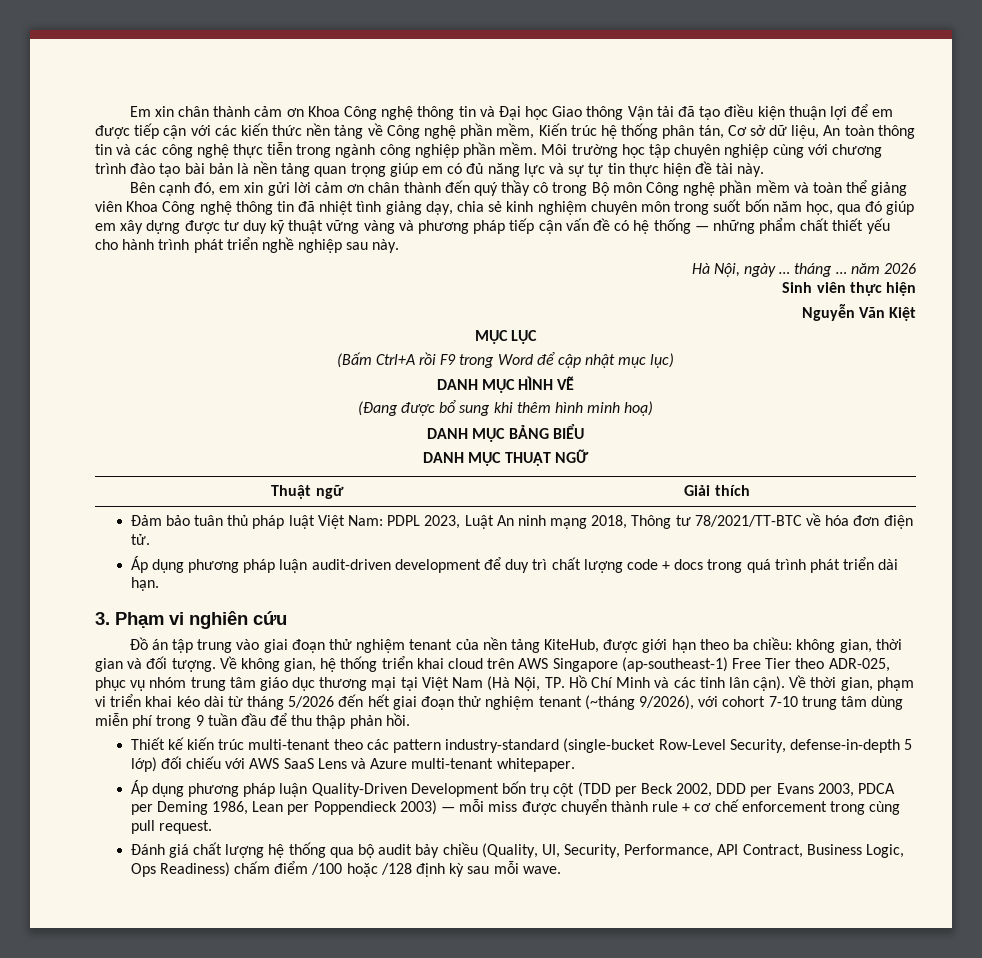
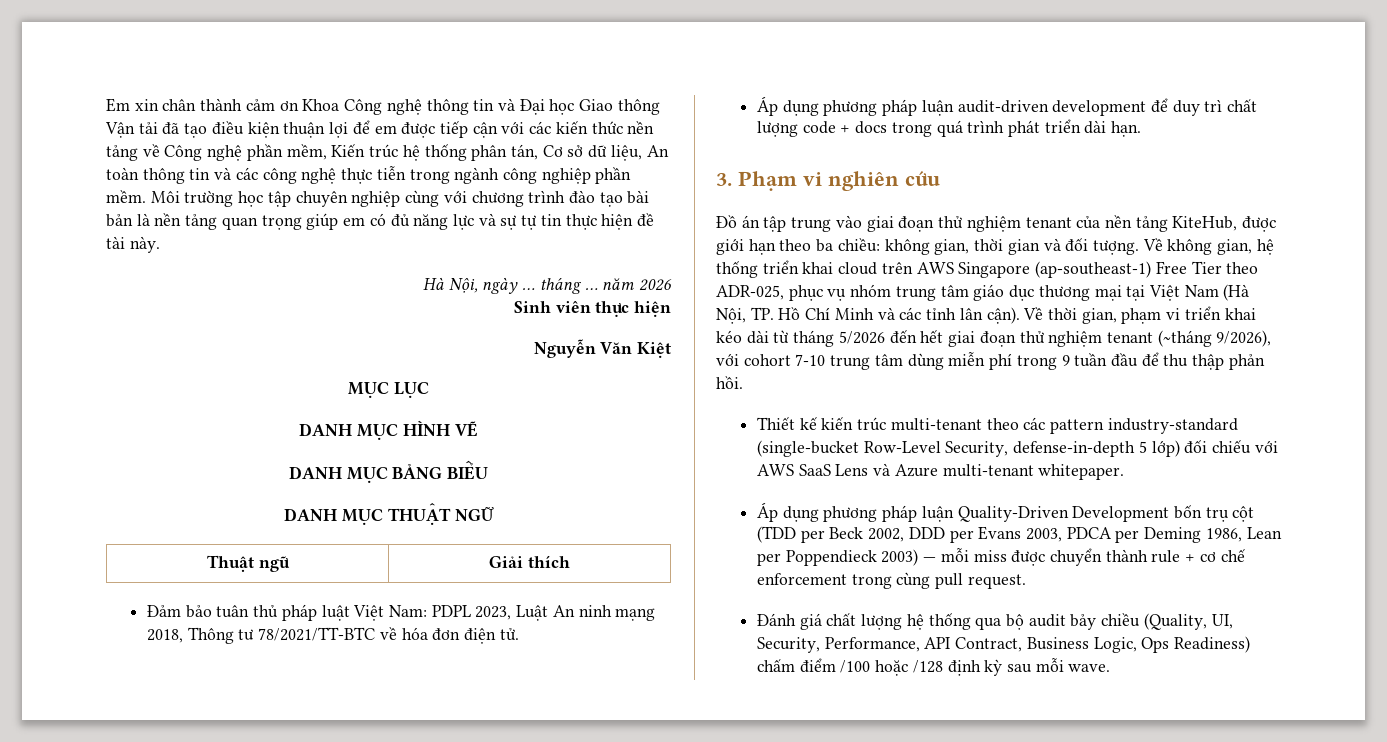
- Bên cạnh đó, em xin gửi lời cảm ơn chân thành đến quý thầy cô trong Bộ môn Công nghệ phần mềm và toàn thể giảng viên Khoa Công nghệ thông tin đã nhiệt tình giảng dạy, chia sẻ kinh nghiệm chuyên môn trong suốt bốn năm học, qua đó giúp em xây dựng được tư duy kỹ thuật vững vàng và phương pháp tiếp cận vấn đề có hệ thống — những phẩm chất thiết yếu cho hành trình phát triển nghề nghiệp sau này.
- (Bấm Ctrl+A rồi F9 trong Word để cập nhật mục lục)
  DANH MỤC HÌNH VẼ
- (Đang được bổ sung khi thêm hình minh hoạ)

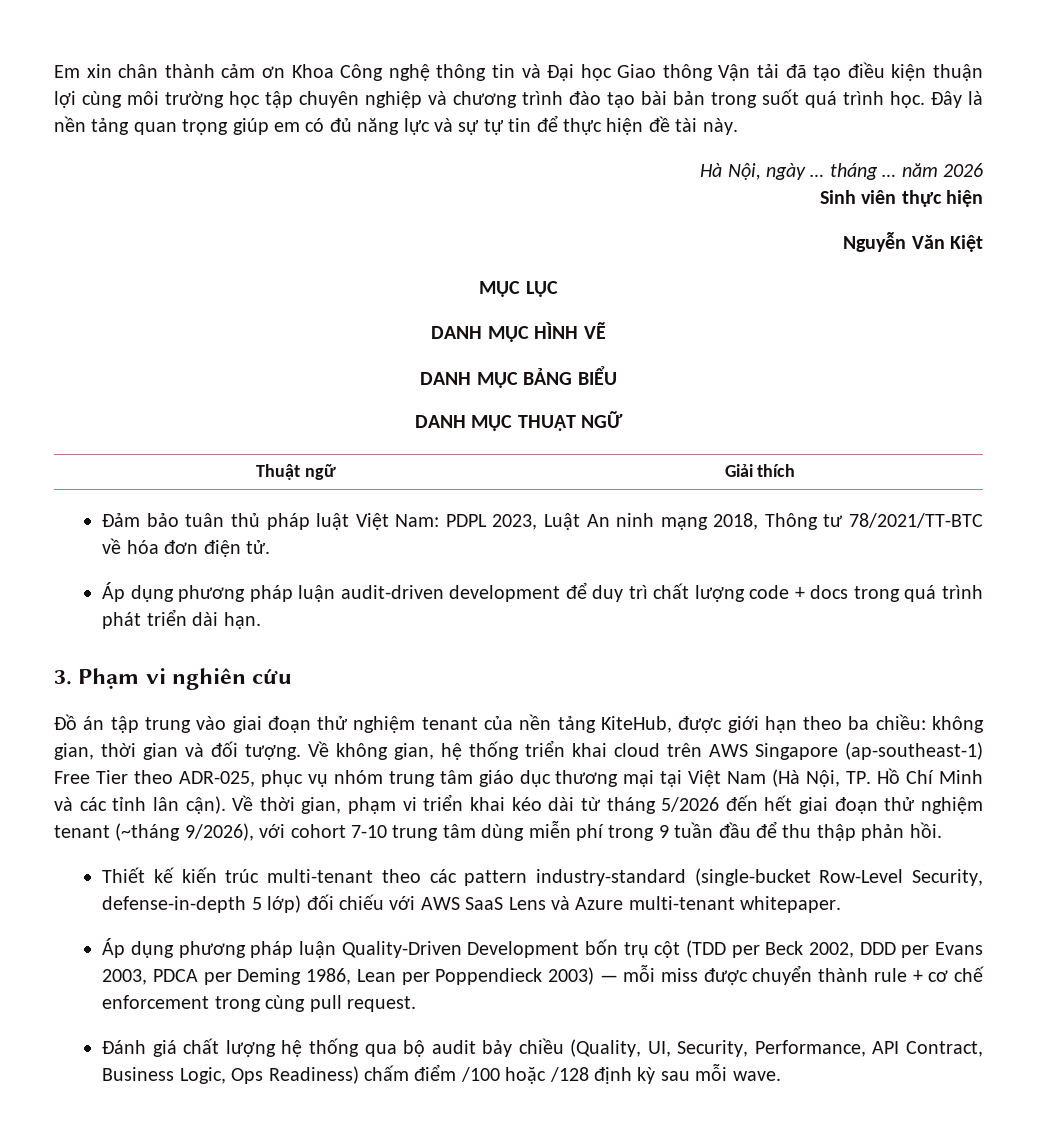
- Em xin chân thành cảm ơn Khoa Công nghệ thông tin và Đại học Giao thông Vận tải đã tạo điều kiện thuận lợi để em được tiếp cận với các kiến thức nền tảng về Công nghệ phần mềm, Kiến trúc hệ thống phân tán, Cơ sở dữ liệu, An toàn thông tin và các công nghệ thực tiễn trong ngành công nghiệp phần mềm. Môi trường học tập chuyên nghiệp cùng với chương trình đào tạo bài bản là nền tảng quan trọng giúp em có đủ năng lực và sự tự tin thực hiện đề tài này.
+ Em xin chân thành cảm ơn Khoa Công nghệ thông tin và Đại học Giao thông Vận tải đã tạo điều kiện thuận lợi cùng môi trường học tập chuyên nghiệp và chương trình đào tạo bài bản trong suốt quá trình học. Đây là nền tảng quan trọng giúp em có đủ năng lực và sự tự tin để thực hiện đề tài này.

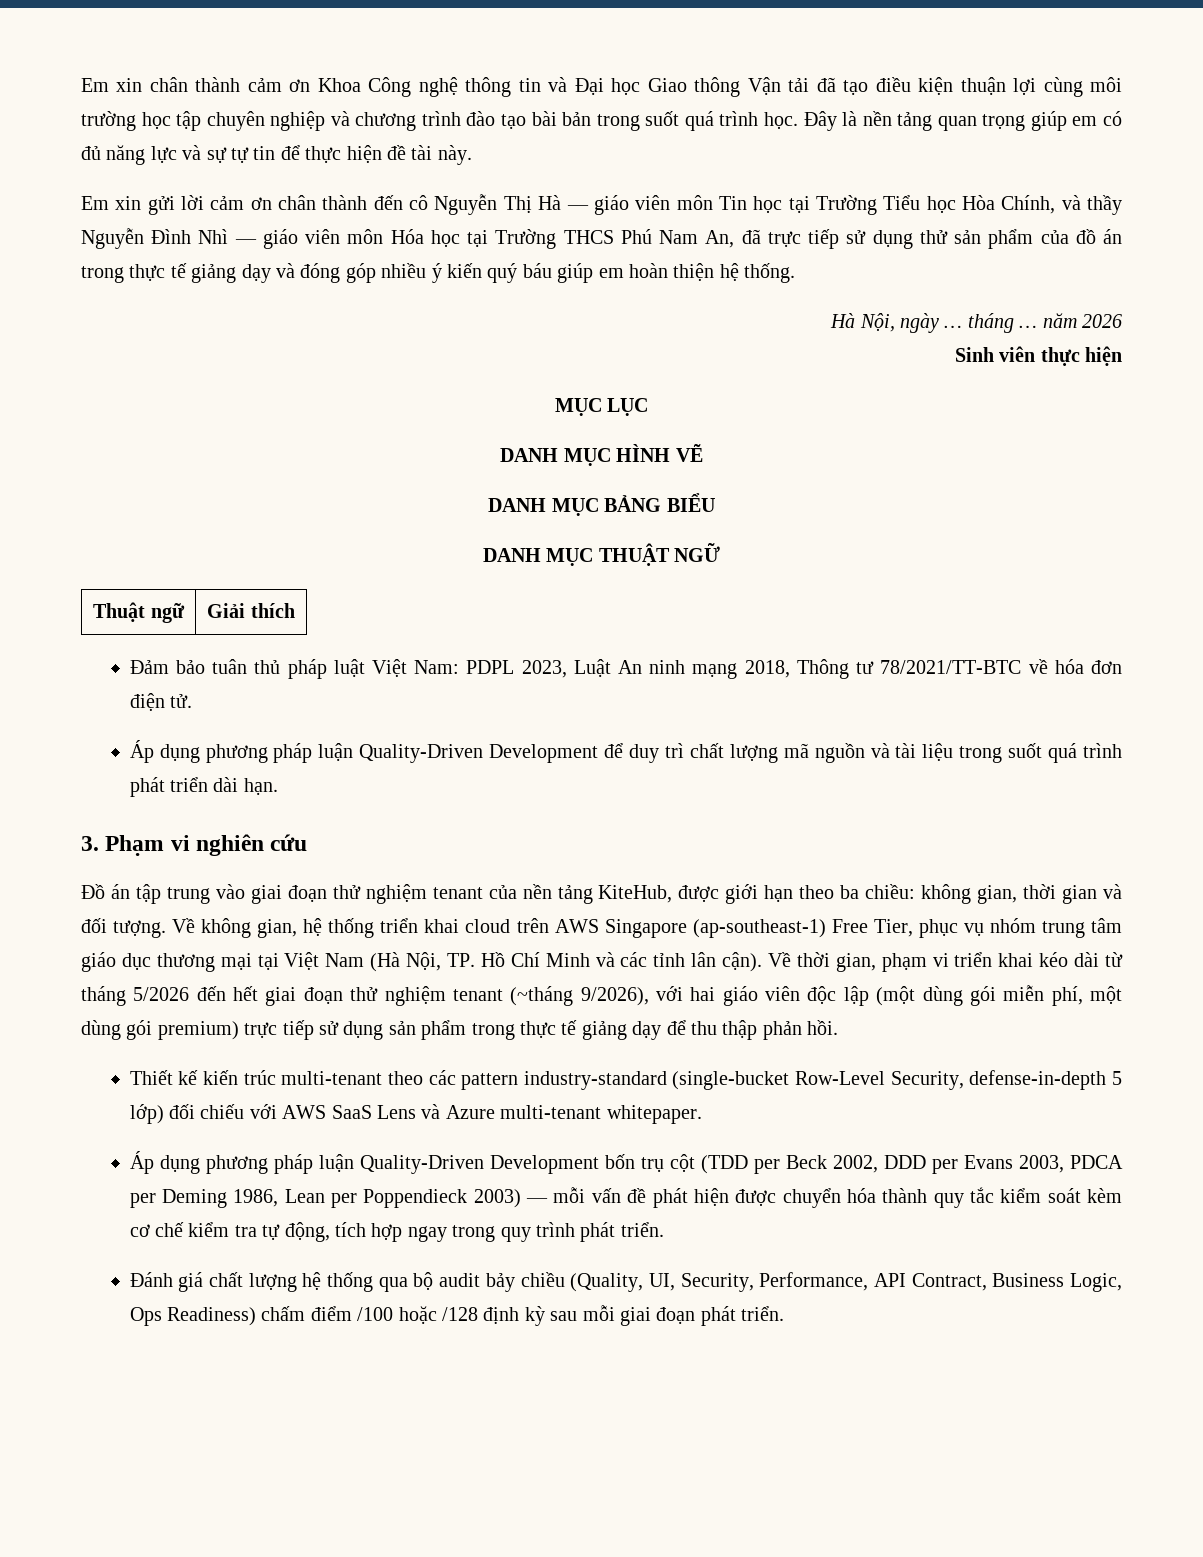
+ Em xin gửi lời cảm ơn chân thành đến cô Nguyễn Thị Hà — giáo viên môn Tin học tại Trường Tiểu học Hòa Chính, và thầy Nguyễn Đình Nhì — giáo viên môn Hóa học tại Trường THCS Phú Nam An, đã trực tiếp sử dụng thử sản phẩm của đồ án trong thực tế giảng dạy và đóng góp nhiều ý kiến quý báu giúp em hoàn thiện hệ thống.
- Nguyễn Văn Kiệt
- Áp dụng phương pháp luận audit-driven development để duy trì chất lượng code + docs trong quá trình phát triển dài hạn.
+ Áp dụng phương pháp luận Quality-Driven Development để duy trì chất lượng mã nguồn và tài liệu trong suốt quá trình phát triển dài hạn.
- Về không gian, hệ thống triển khai cloud trên AWS Singapore (ap-southeast-1) Free Tier theo ADR-025, phục vụ nhóm trung tâm giáo dục thương mại tại Việt Nam (Hà Nội, TP. Hồ Chí Minh và các tỉnh lân cận).
+ Về không gian, hệ thống triển khai cloud trên AWS Singapore (ap-southeast-1) Free Tier, phục vụ nhóm trung tâm giáo dục thương mại tại Việt Nam (Hà Nội, TP. Hồ Chí Minh và các tỉnh lân cận).
- Về thời gian, phạm vi triển khai kéo dài từ tháng 5/2026 đến hết giai đoạn thử nghiệm tenant (~tháng 9/2026), với cohort 7-10 trung tâm dùng miễn phí trong 9 tuần đầu để thu thập phản hồi.
+ Về thời gian, phạm vi triển khai kéo dài từ tháng 5/2026 đến hết giai đoạn thử nghiệm tenant (~tháng 9/2026), với hai giáo viên độc lập (một dùng gói miễn phí, một dùng gói premium) trực tiếp sử dụng sản phẩm trong thực tế giảng dạy để thu thập phản hồi.
- Áp dụng phương pháp luận Quality-Driven Development bốn trụ cột (TDD per Beck 2002, DDD per Evans 2003, PDCA per Deming 1986, Lean per Poppendieck 2003) — mỗi miss được chuyển thành rule + cơ chế enforcement trong cùng pull request.
+ Áp dụng phương pháp luận Quality-Driven Development bốn trụ cột (TDD per Beck 2002, DDD per Evans 2003, PDCA per Deming 1986, Lean per Poppendieck 2003) — mỗi vấn đề phát hiện được chuyển hóa thành quy tắc kiểm soát kèm cơ chế kiểm tra tự động, tích hợp ngay trong quy trình phát triển.
- Đánh giá chất lượng hệ thống qua bộ audit bảy chiều (Quality, UI, Security, Performance, API Contract, Business Logic, Ops Readiness) chấm điểm /100 hoặc /128 định kỳ sau mỗi wave.
+ Đánh giá chất lượng hệ thống qua bộ audit bảy chiều (Quality, UI, Security, Performance, API Contract, Business Logic, Ops Readiness) chấm điểm /100 hoặc /128 định kỳ sau mỗi giai đoạn phát triển.

